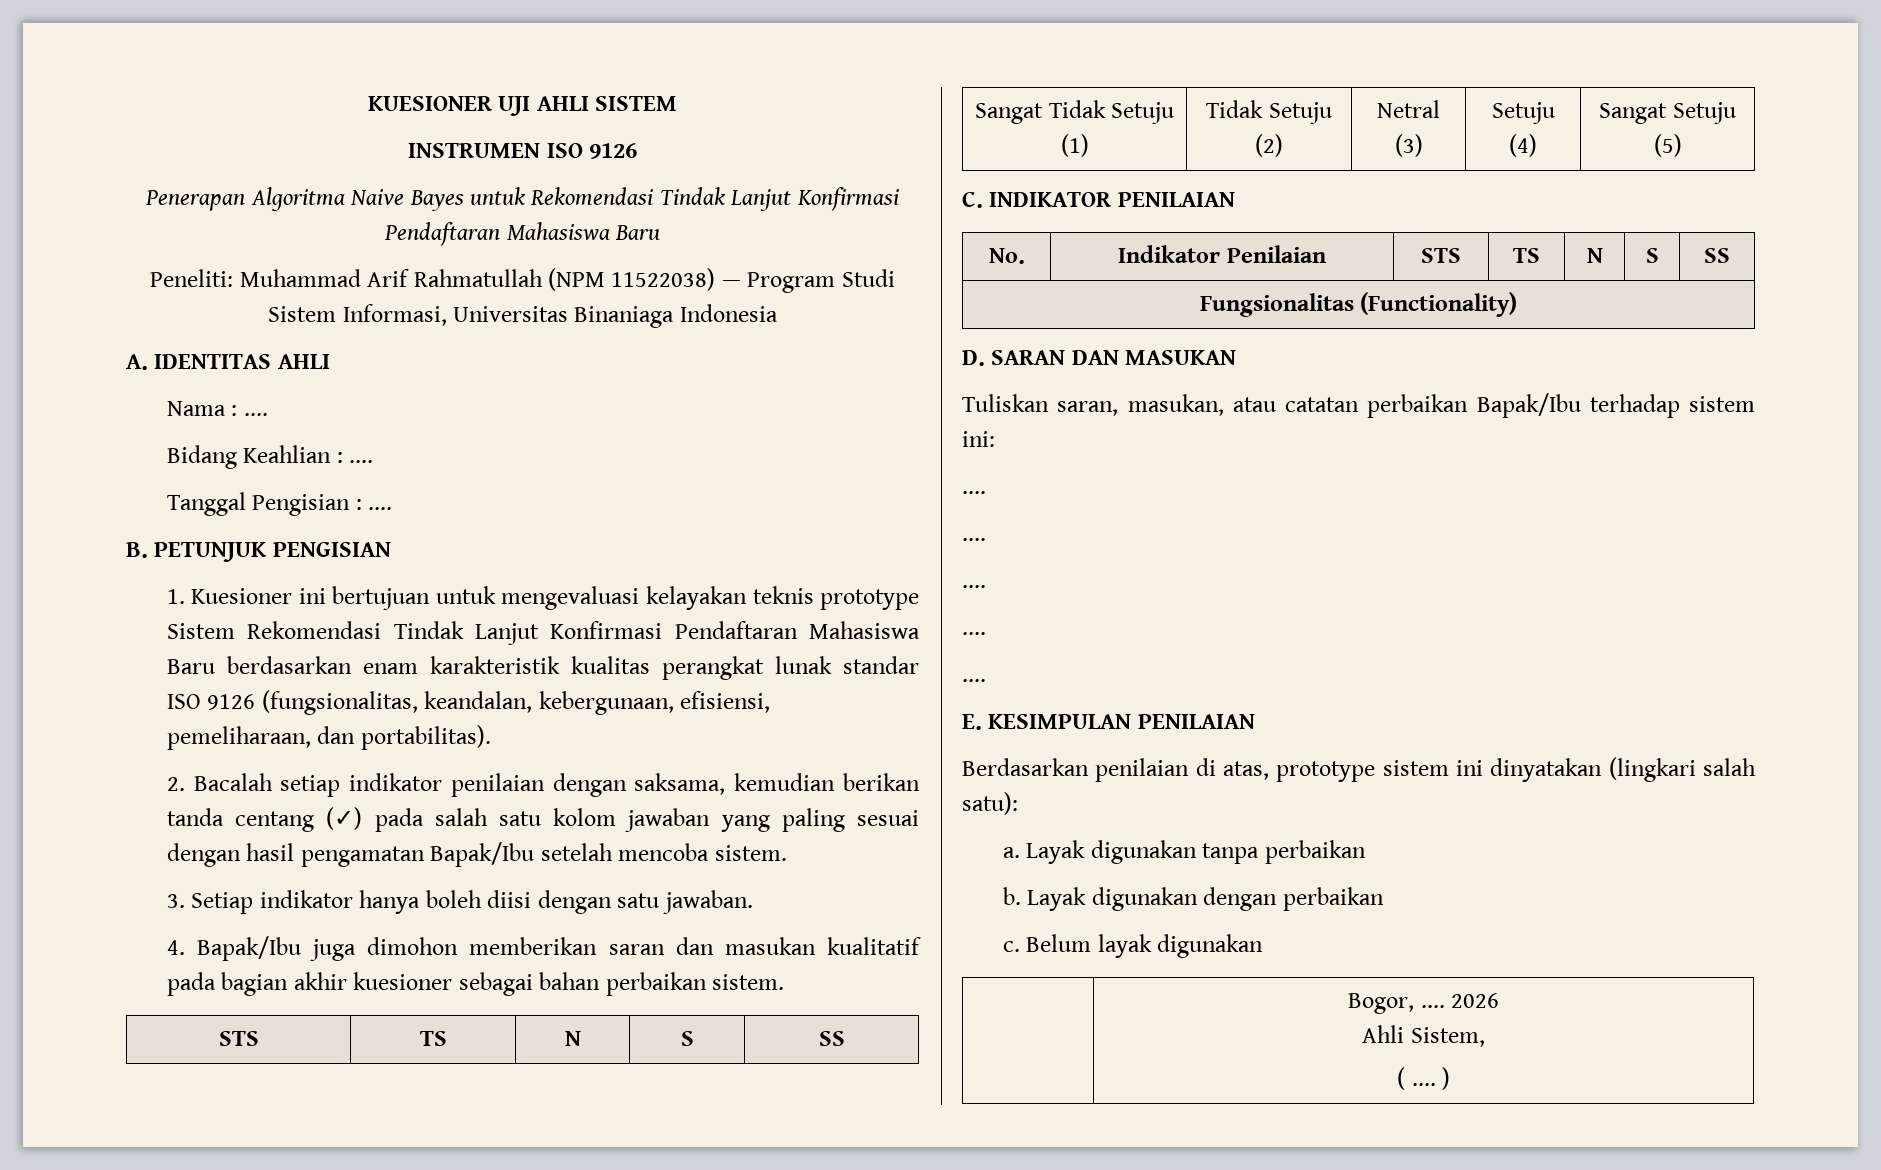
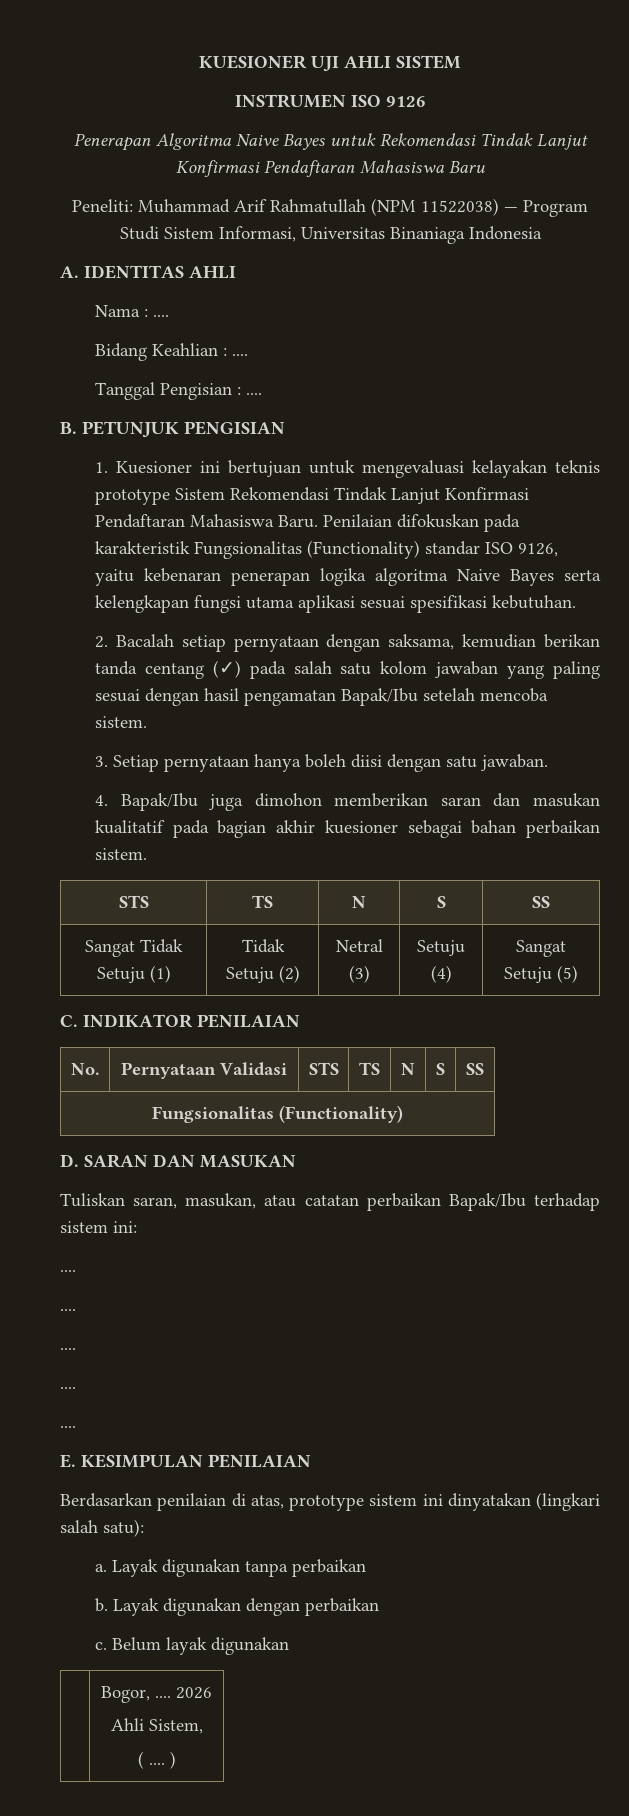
- 1. Kuesioner ini bertujuan untuk mengevaluasi kelayakan teknis prototype Sistem Rekomendasi Tindak Lanjut Konfirmasi Pendaftaran Mahasiswa Baru berdasarkan enam karakteristik kualitas perangkat lunak standar ISO 9126 (fungsionalitas, keandalan, kebergunaan, efisiensi, pemeliharaan, dan portabilitas).
+ 1. Kuesioner ini bertujuan untuk mengevaluasi kelayakan teknis prototype Sistem Rekomendasi Tindak Lanjut Konfirmasi Pendaftaran Mahasiswa Baru. Penilaian difokuskan pada karakteristik Fungsionalitas (Functionality) standar ISO 9126, yaitu kebenaran penerapan logika algoritma Naive Bayes serta kelengkapan fungsi utama aplikasi sesuai spesifikasi kebutuhan.
- 2. Bacalah setiap indikator penilaian dengan saksama, kemudian berikan tanda centang (✓) pada salah satu kolom jawaban yang paling sesuai dengan hasil pengamatan Bapak/Ibu setelah mencoba sistem.
+ 2. Bacalah setiap pernyataan dengan saksama, kemudian berikan tanda centang (✓) pada salah satu kolom jawaban yang paling sesuai dengan hasil pengamatan Bapak/Ibu setelah mencoba sistem.
- 3. Setiap indikator hanya boleh diisi dengan satu jawaban.
+ 3. Setiap pernyataan hanya boleh diisi dengan satu jawaban.
- No. | Indikator Penilaian | STS | TS | N | S | SS
+ No. | Pernyataan Validasi | STS | TS | N | S | SS

